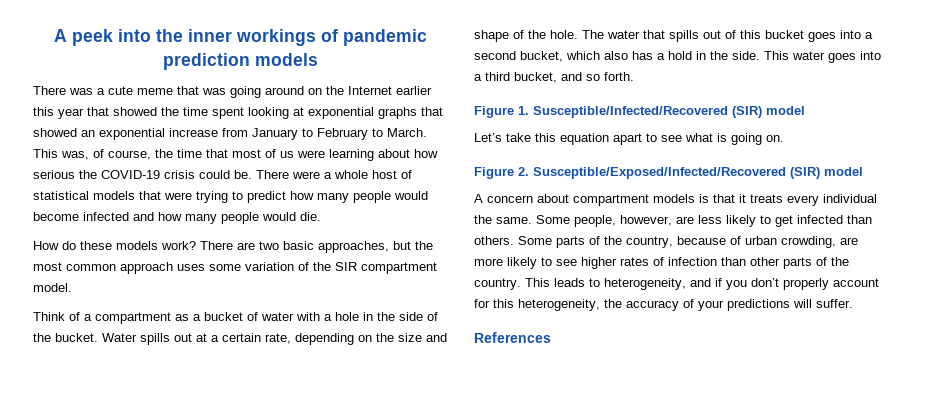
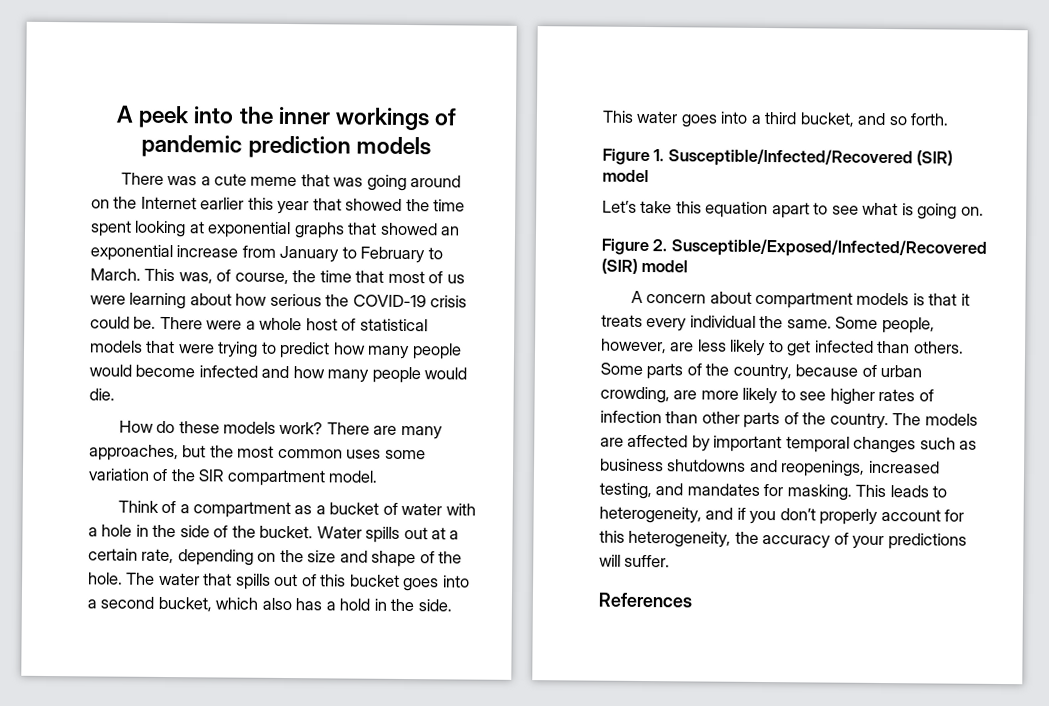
- There are two basic approaches, but the most common approach uses some variation of the SIR compartment model.
+ There are many approaches, but the most common uses some variation of the SIR compartment model.
+ The models are affected by important temporal changes such as business shutdowns and reopenings, increased testing, and mandates for masking.

